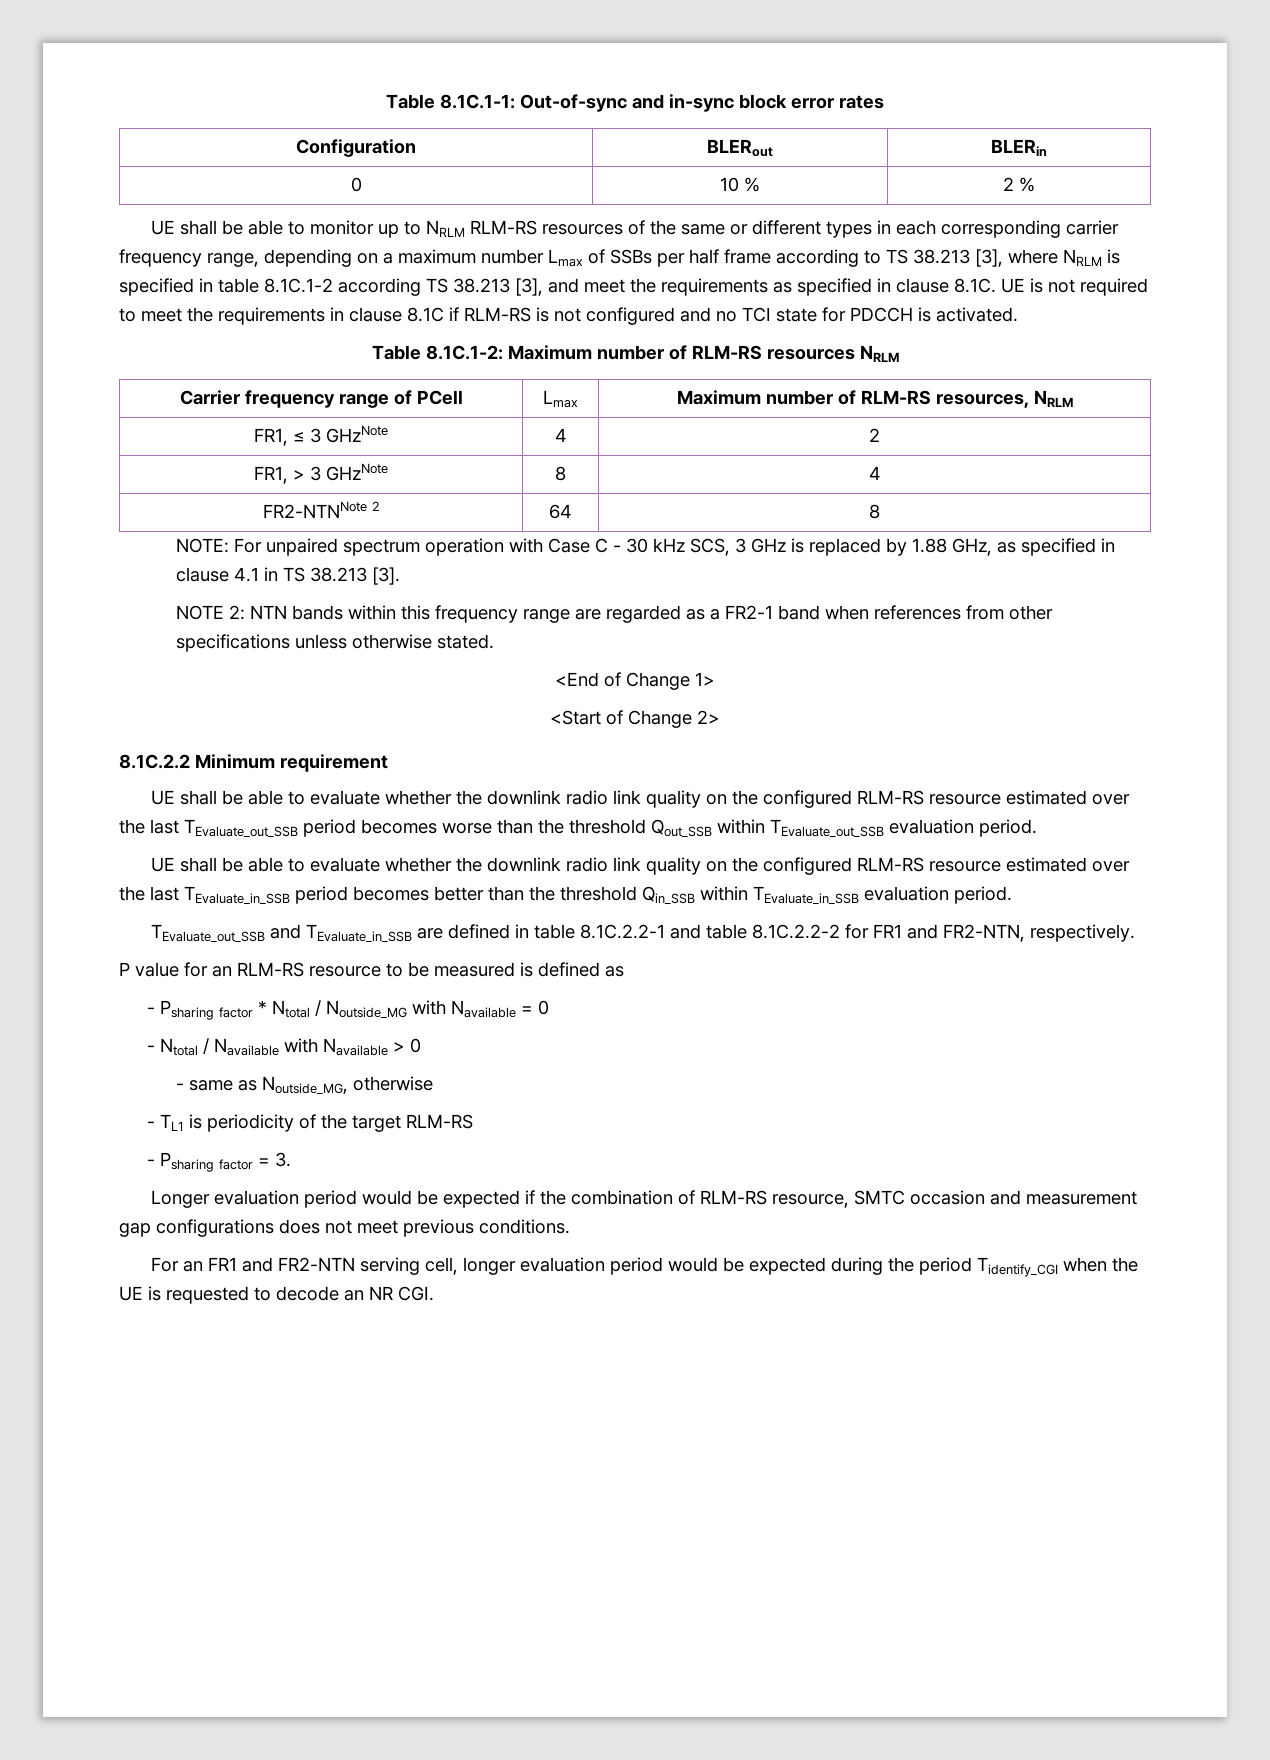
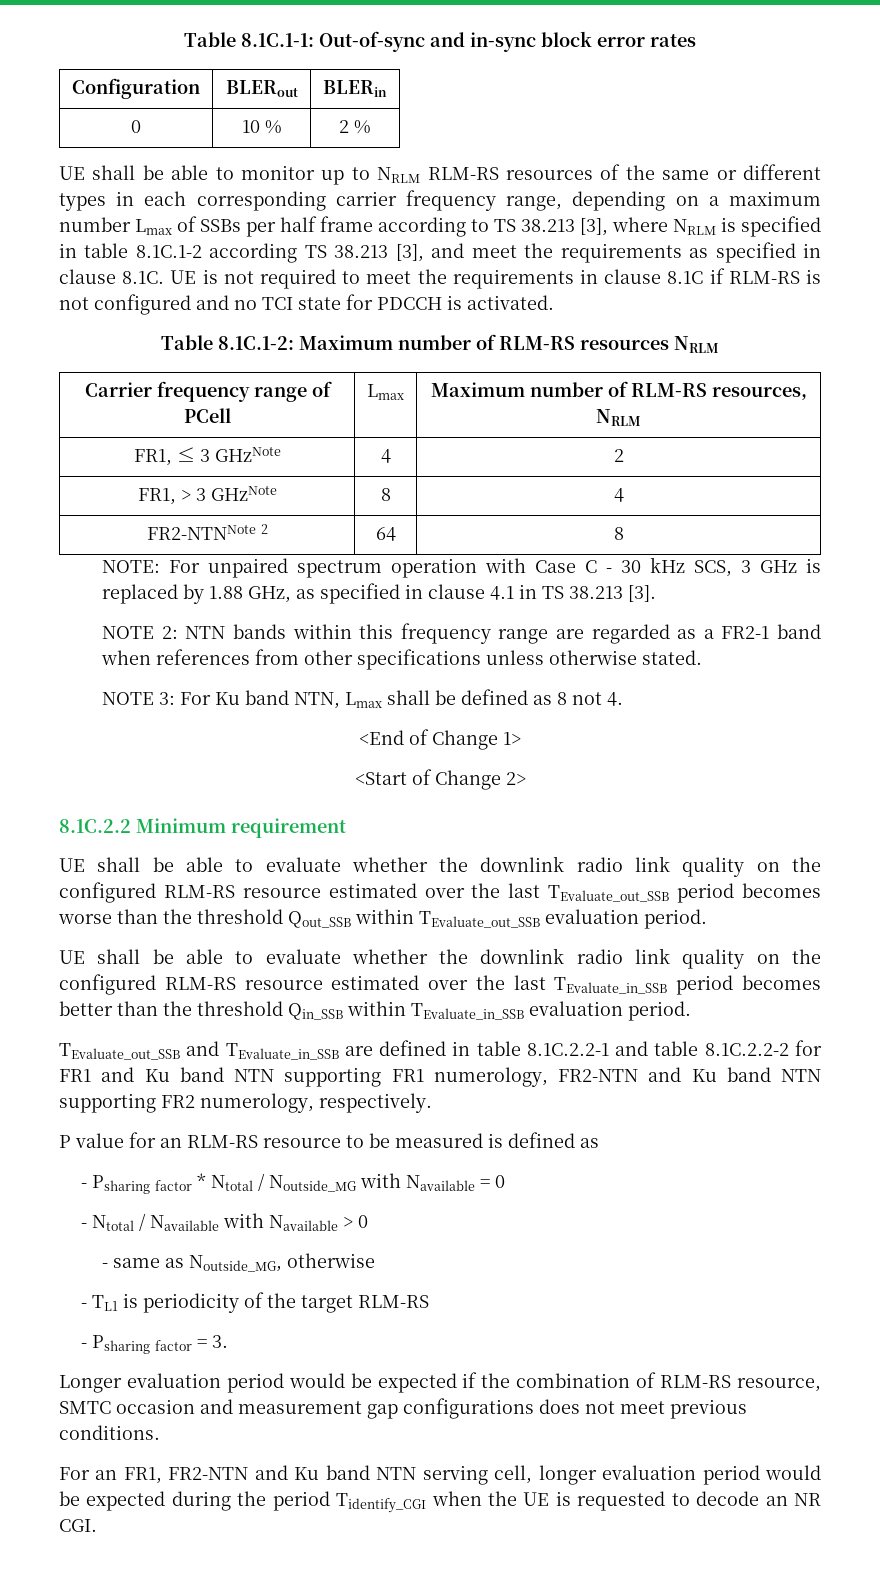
+ NOTE 3: For Ku band NTN, Lmax shall be defined as 8 not 4.
- TEvaluate_out_SSB and TEvaluate_in_SSB are defined in table 8.1C.2.2-1 and table 8.1C.2.2-2 for FR1 and FR2-NTN, respectively.
+ TEvaluate_out_SSB and TEvaluate_in_SSB are defined in table 8.1C.2.2-1 and table 8.1C.2.2-2 for FR1 and Ku band NTN supporting FR1 numerology, FR2-NTN and Ku band NTN supporting FR2 numerology, respectively.
- For an FR1 and FR2-NTN serving cell, longer evaluation period would be expected during the period Tidentify_CGI when the UE is requested to decode an NR CGI.
+ For an FR1, FR2-NTN and Ku band NTN serving cell, longer evaluation period would be expected during the period Tidentify_CGI when the UE is requested to decode an NR CGI.

